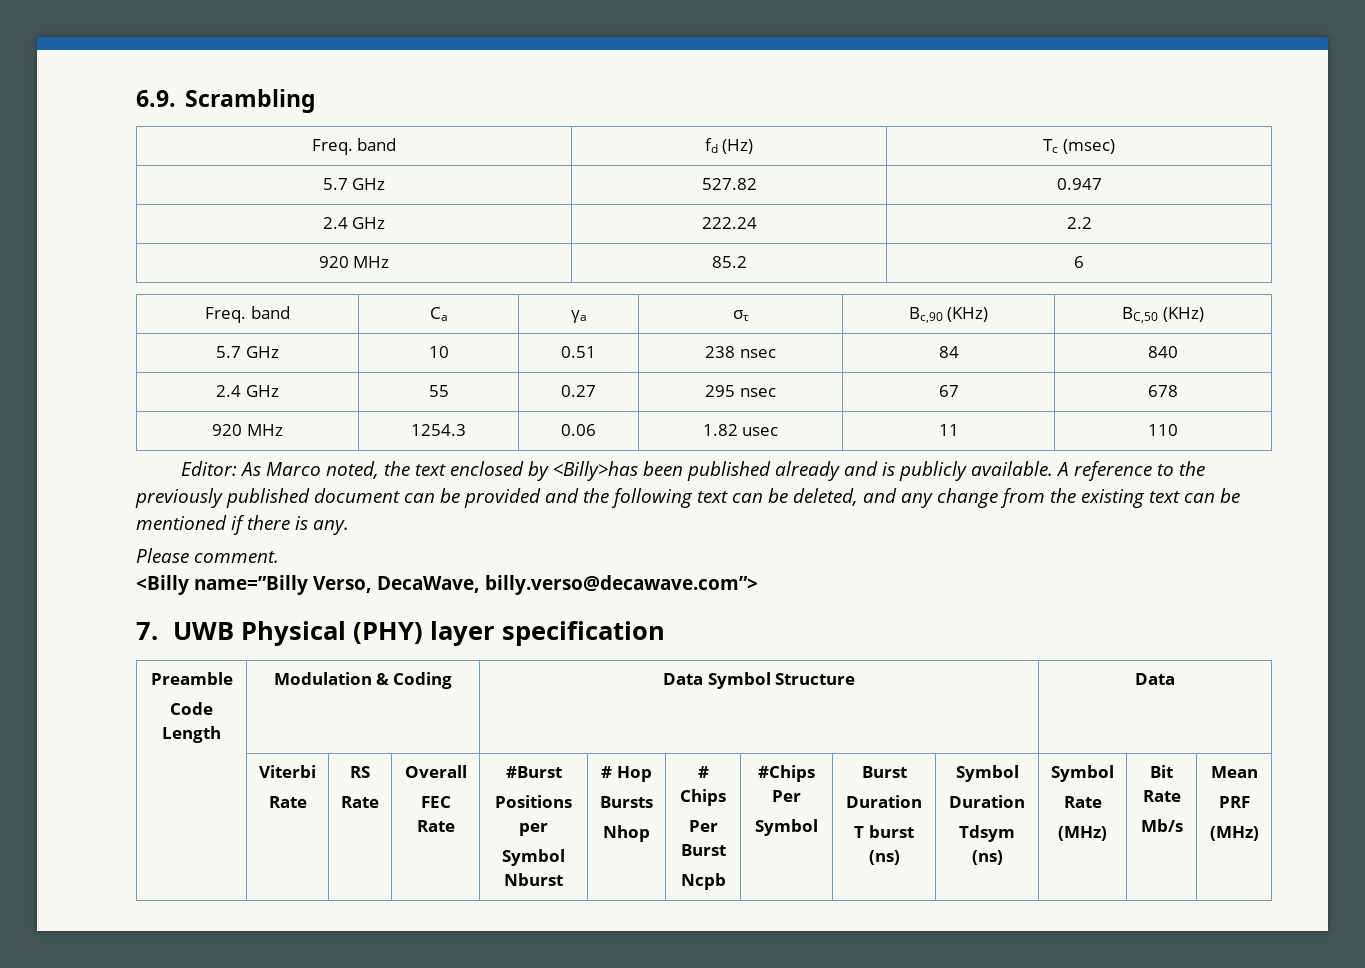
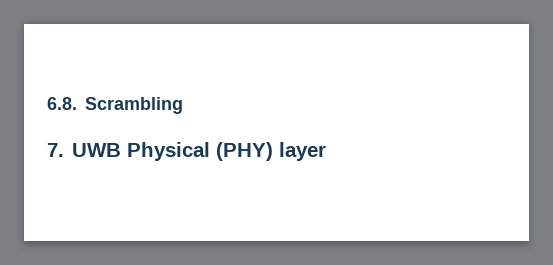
- 6.9. Scrambling
+ 6.8. Scrambling
- Freq. band | fd (Hz) | Tc (msec)
- 5.7 GHz | 527.82 | 0.947
- 2.4 GHz | 222.24 | 2.2
- 920 MHz | 85.2 | 6
- Freq. band | Ca | γa | στ | Bc,90 (KHz) | BC,50 (KHz)
- 5.7 GHz | 10 | 0.51 | 238 nsec | 84 | 840
- 2.4 GHz | 55 | 0.27 | 295 nsec | 67 | 678
- 920 MHz | 1254.3 | 0.06 | 1.82 usec | 11 | 110
- Editor: As Marco noted, the text enclosed by <Billy>has been published already and is publicly available. A reference to the previously published document can be provided and the following text can be deleted, and any change from the existing text can be mentioned if there is any.
- Please comment.
- <Billy name=”Billy Verso, DecaWave, billy.verso@decawave.com”>
- 7. UWB Physical (PHY) layer specification
- Preamble
- Code Length | Modulation & Coding | Data Symbol Structure | Data
- | Viterbi
- Rate | RS
- Rate | Overall
- FEC Rate | #Burst
- Positions per
- Symbol Nburst | # Hop
- Bursts
- Nhop | # Chips
- Per Burst
- Ncpb | #Chips Per
- Symbol | Burst
- Duration
- T burst (ns) | Symbol
- Duration
- Tdsym (ns) | Symbol
- Rate
- (MHz) | Bit Rate
- Mb/s | Mean
- PRF
- (MHz)
+ 7. UWB Physical (PHY) layer

